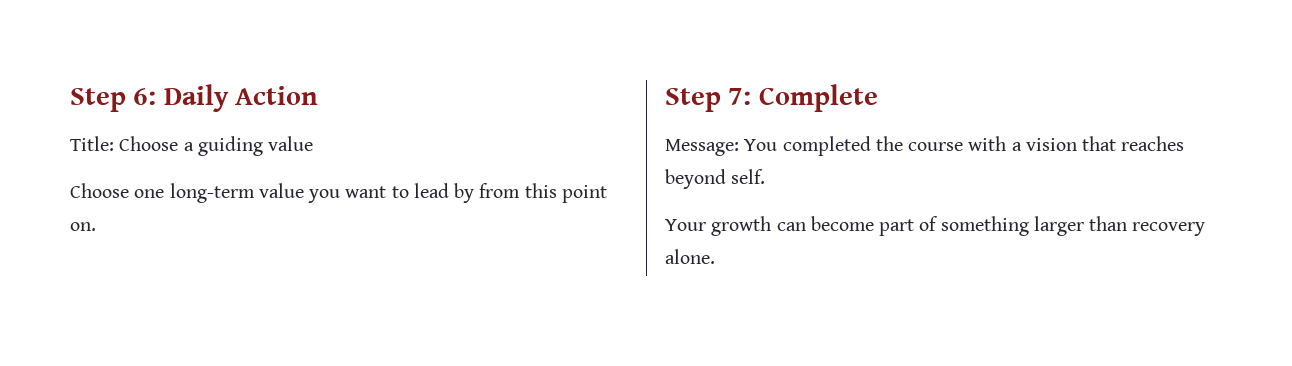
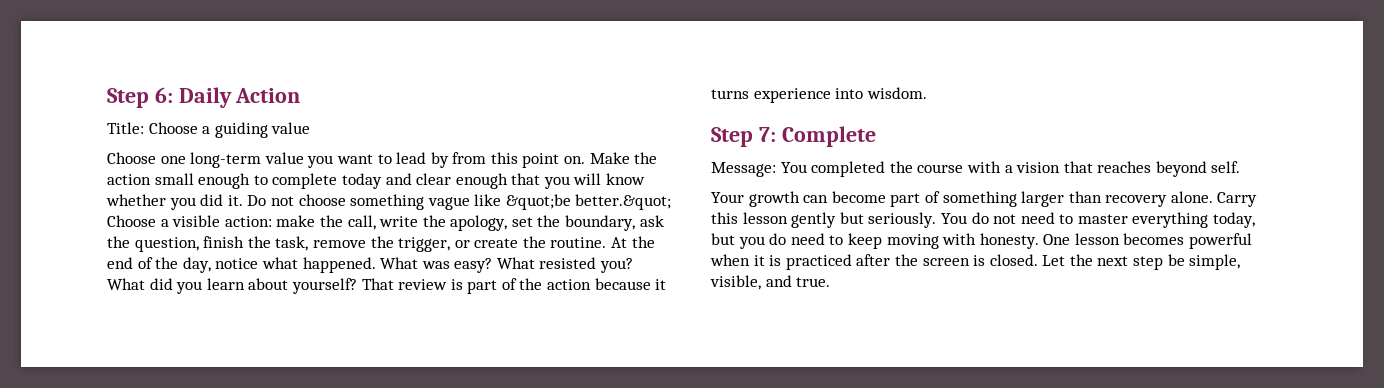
+ Make the action small enough to complete today and clear enough that you will know whether you did it. Do not choose something vague like &quot;be better.&quot; Choose a visible action: make the call, write the apology, set the boundary, ask the question, finish the task, remove the trigger, or create the routine. At the end of the day, notice what happened. What was easy? What resisted you? What did you learn about yourself? That review is part of the action because it turns experience into wisdom.
+ Carry this lesson gently but seriously. You do not need to master everything today, but you do need to keep moving with honesty. One lesson becomes powerful when it is practiced after the screen is closed. Let the next step be simple, visible, and true.

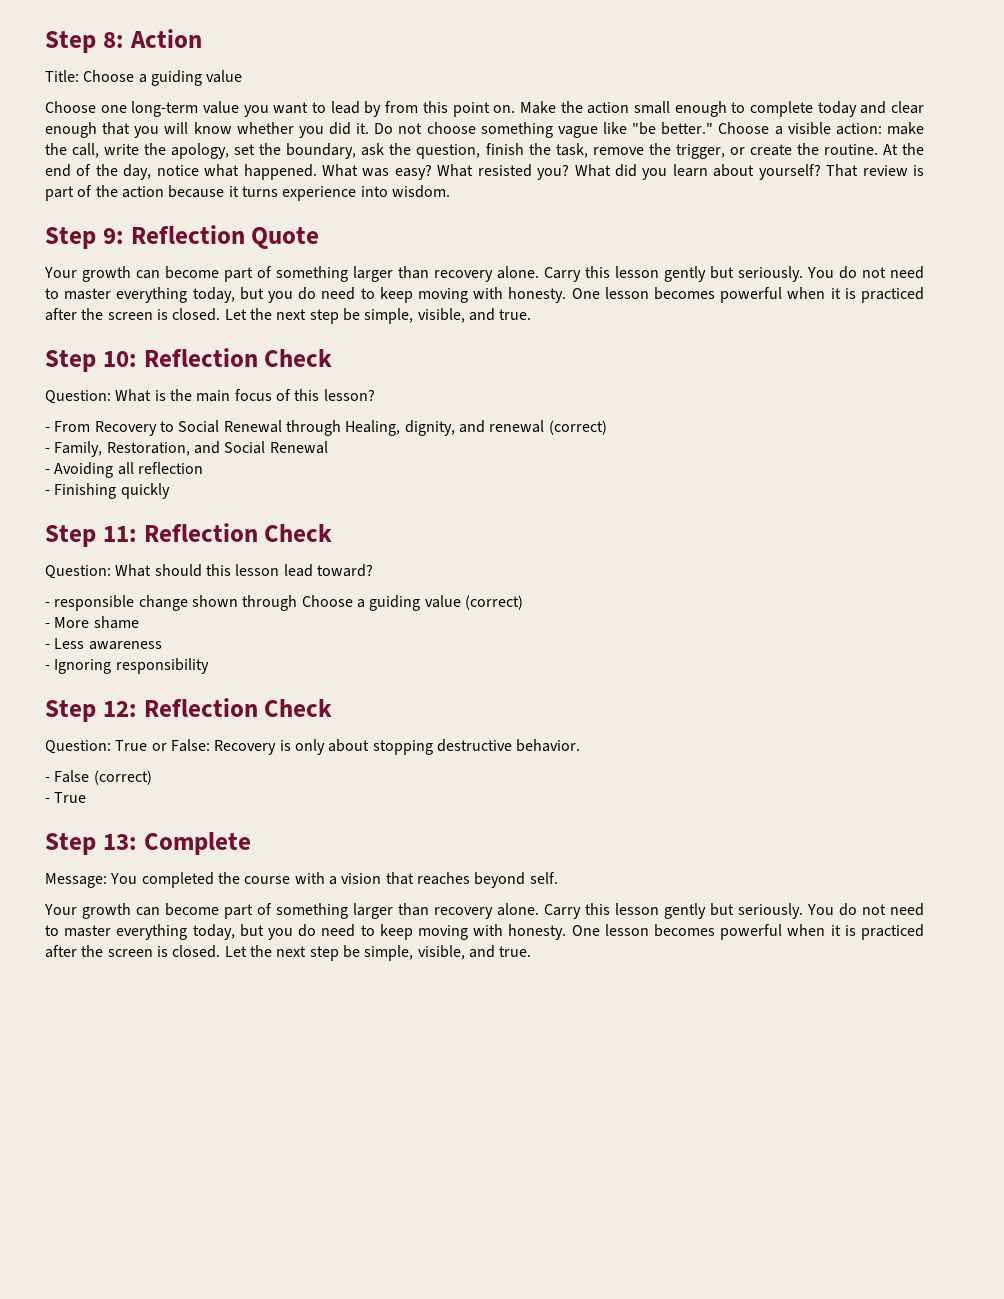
- Step 6: Daily Action
+ Step 8: Action
- Do not choose something vague like &quot;be better.&quot; Choose a visible action: make the call, write the apology, set the boundary, ask the question, finish the task, remove the trigger, or create the routine.
+ Do not choose something vague like "be better." Choose a visible action: make the call, write the apology, set the boundary, ask the question, finish the task, remove the trigger, or create the routine.
- Step 7: Complete
+ Step 9: Reflection Quote
+ Your growth can become part of something larger than recovery alone. Carry this lesson gently but seriously. You do not need to master everything today, but you do need to keep moving with honesty. One lesson becomes powerful when it is practiced after the screen is closed. Let the next step be simple, visible, and true.
+ Step 10: Reflection Check
+ Question: What is the main focus of this lesson?
+ - From Recovery to Social Renewal through Healing, dignity, and renewal (correct)
+ - Family, Restoration, and Social Renewal
+ - Avoiding all reflection
+ - Finishing quickly
+ Step 11: Reflection Check
+ Question: What should this lesson lead toward?
+ - responsible change shown through Choose a guiding value (correct)
+ - More shame
+ - Less awareness
+ - Ignoring responsibility
+ Step 12: Reflection Check
+ Question: True or False: Recovery is only about stopping destructive behavior.
+ - False (correct)
+ - True
+ Step 13: Complete

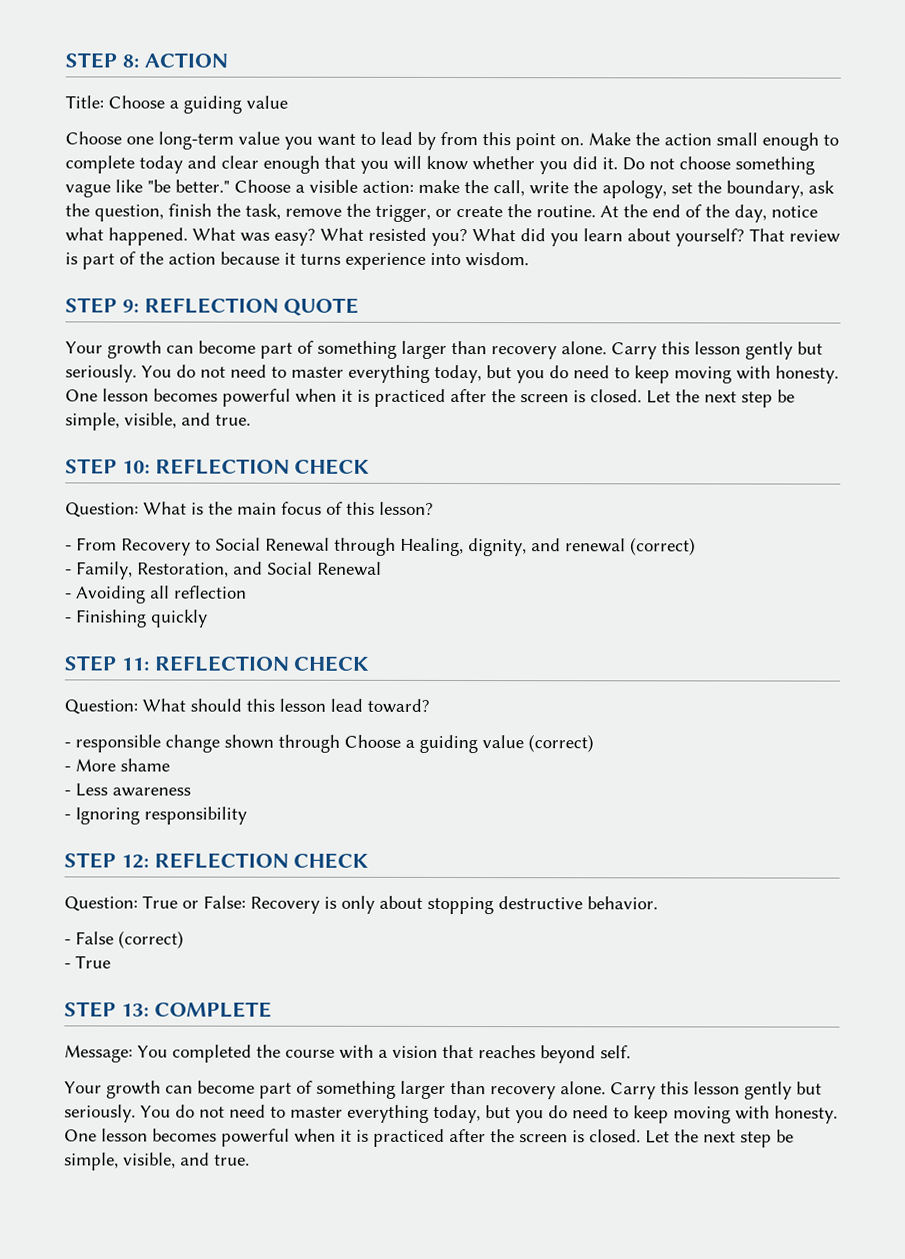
- Step 8: Action
+ STEP 8: ACTION
- Step 9: Reflection Quote
+ STEP 9: REFLECTION QUOTE
- Step 10: Reflection Check
+ STEP 10: REFLECTION CHECK
- Step 11: Reflection Check
+ STEP 11: REFLECTION CHECK
- Step 12: Reflection Check
+ STEP 12: REFLECTION CHECK
- Step 13: Complete
+ STEP 13: COMPLETE

